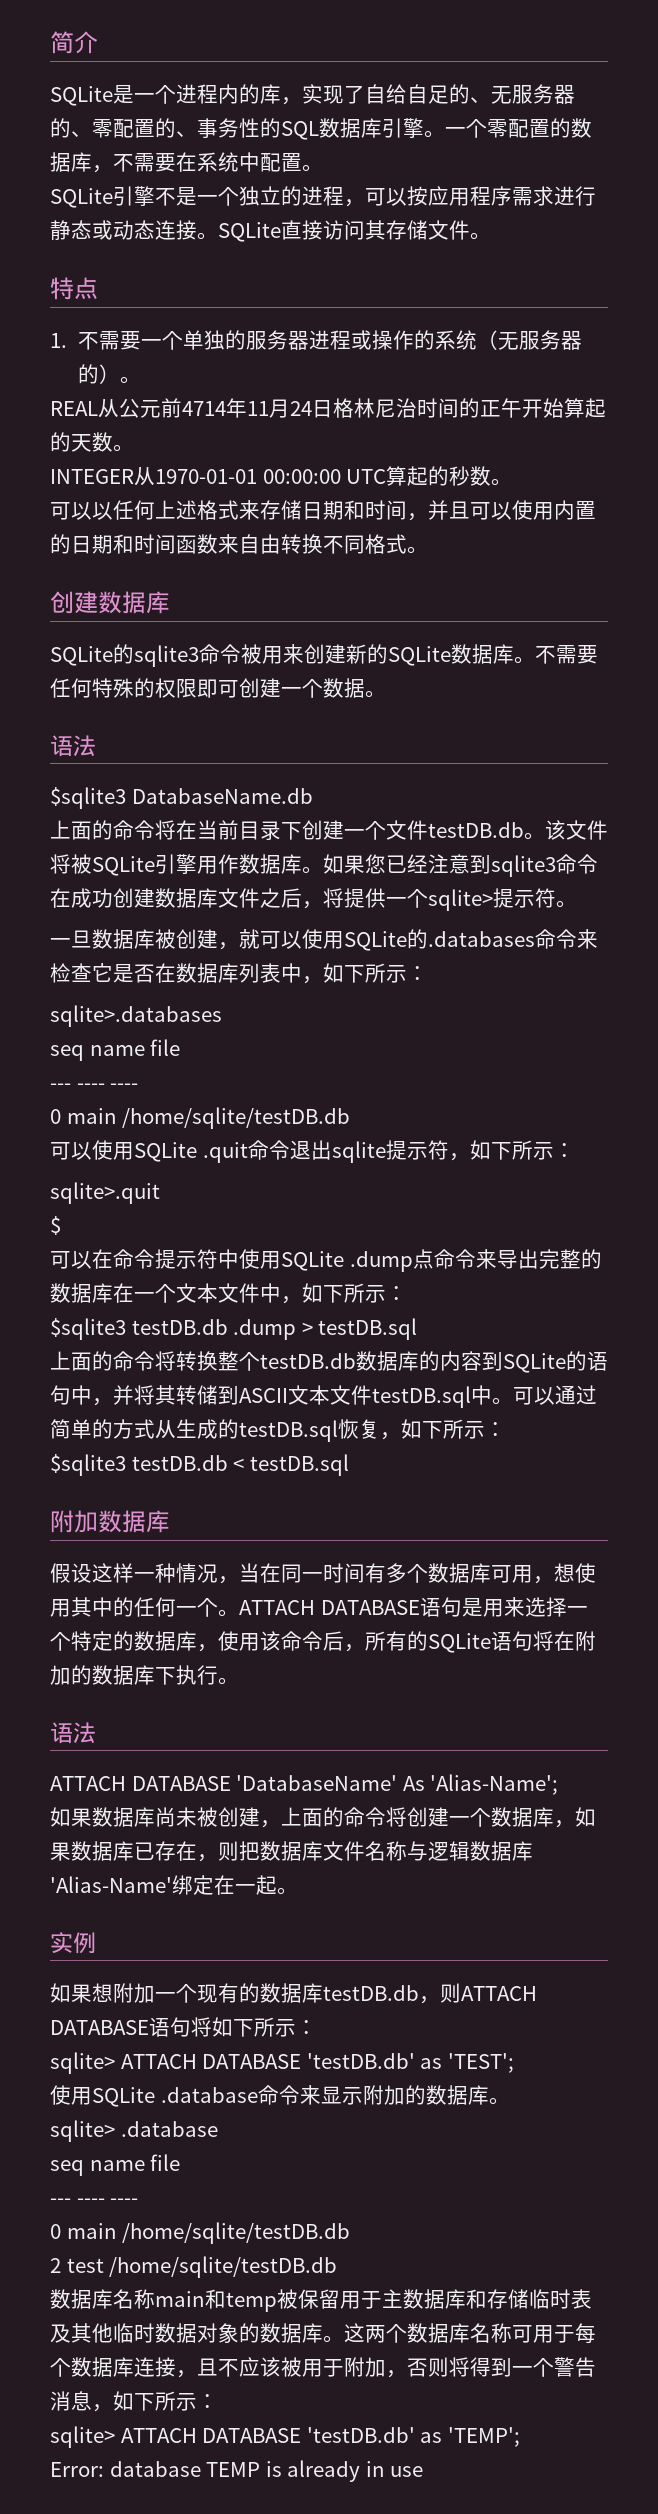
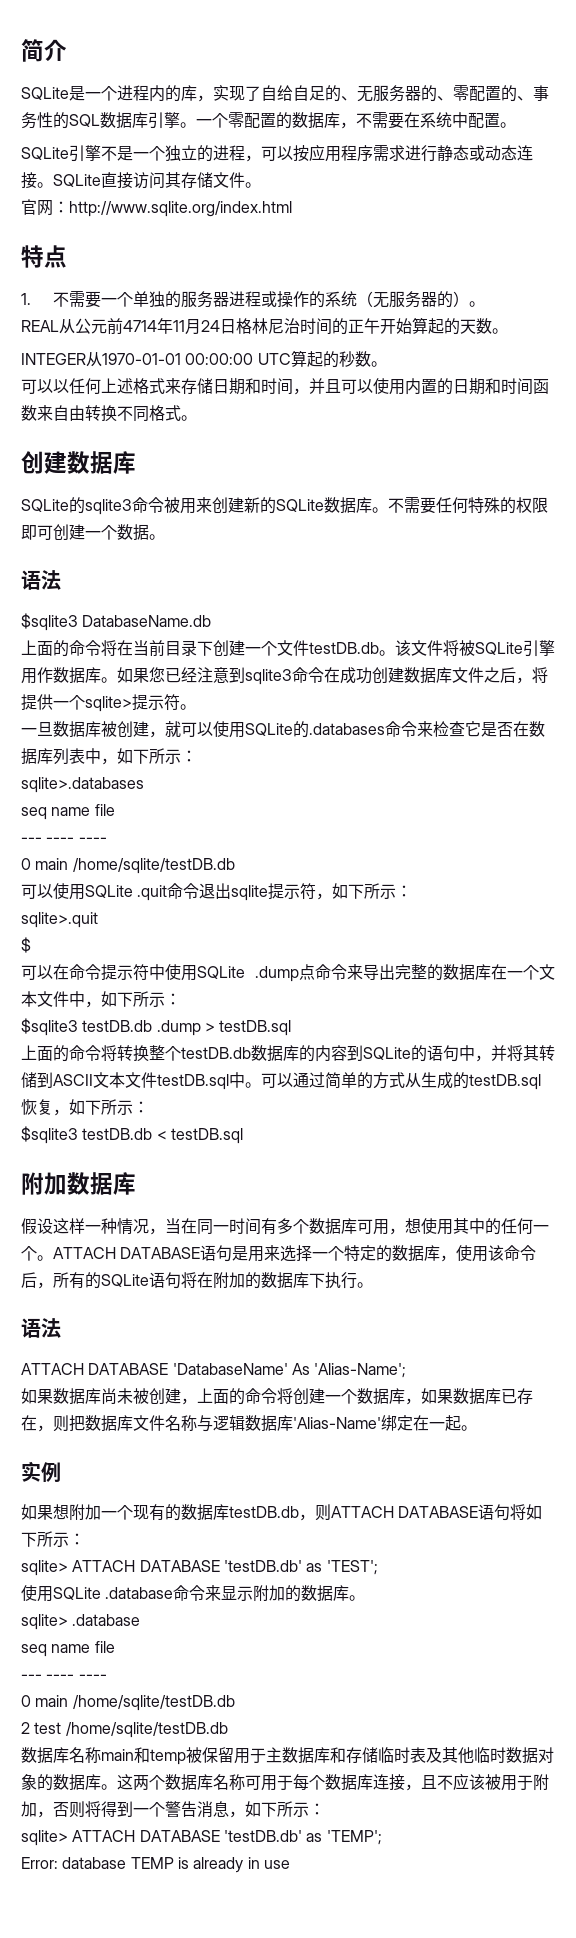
+ 官网：http://www.sqlite.org/index.html

